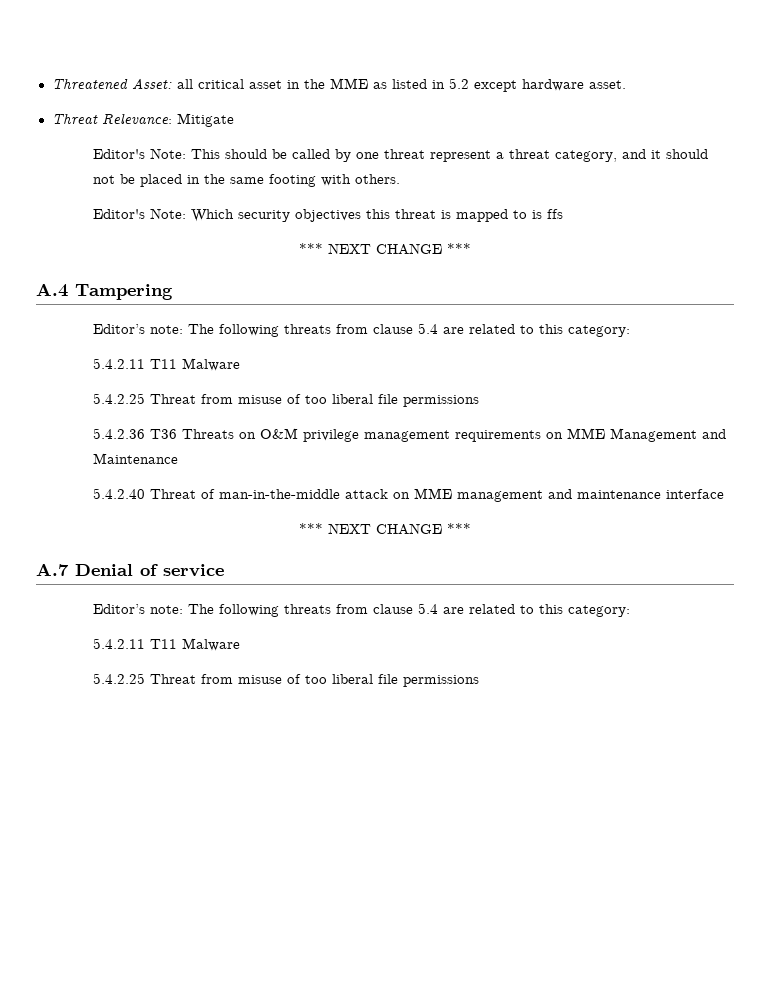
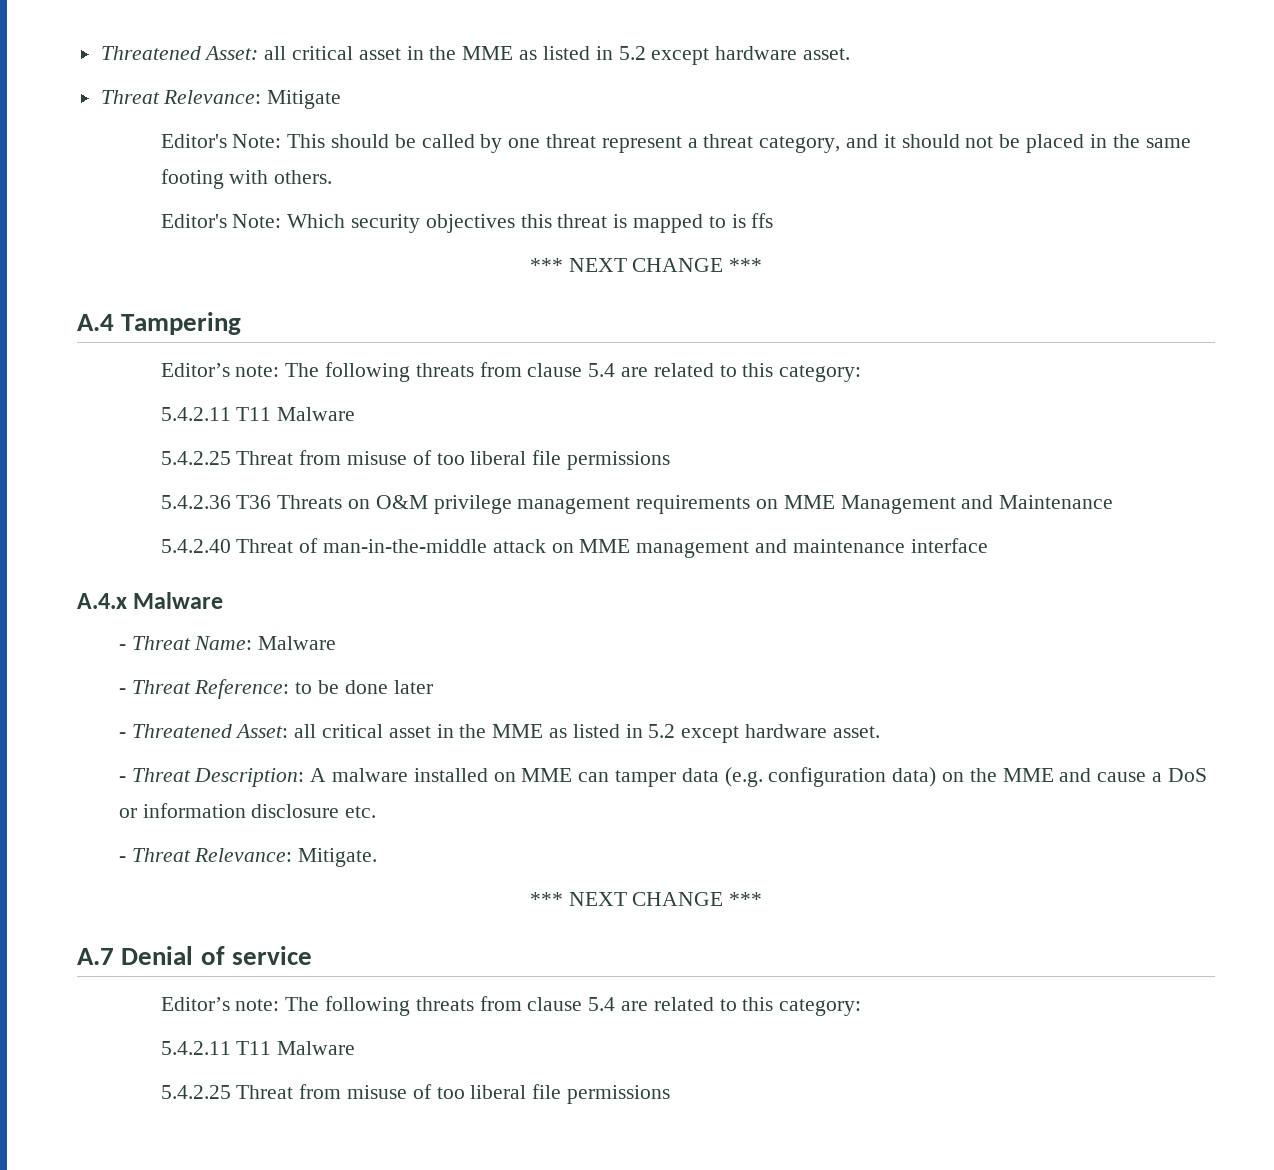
+ A.4.x Malware
+ - Threat Name: Malware
+ - Threat Reference: to be done later
+ - Threatened Asset: all critical asset in the MME as listed in 5.2 except hardware asset.
+ - Threat Description: A malware installed on MME can tamper data (e.g. configuration data) on the MME and cause a DoS or information disclosure etc.
+ - Threat Relevance: Mitigate.

